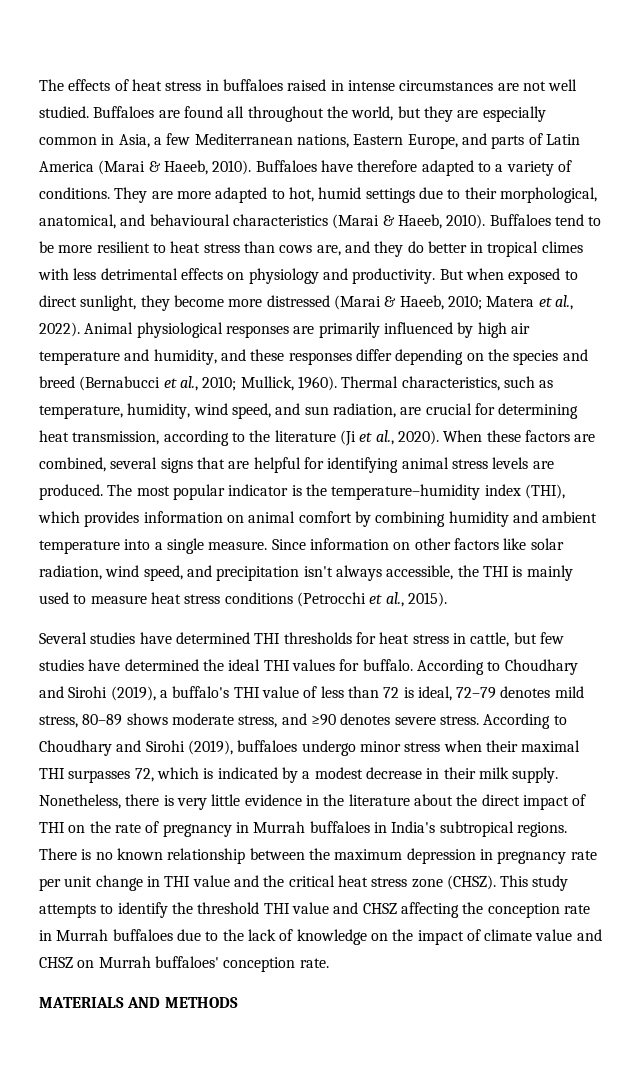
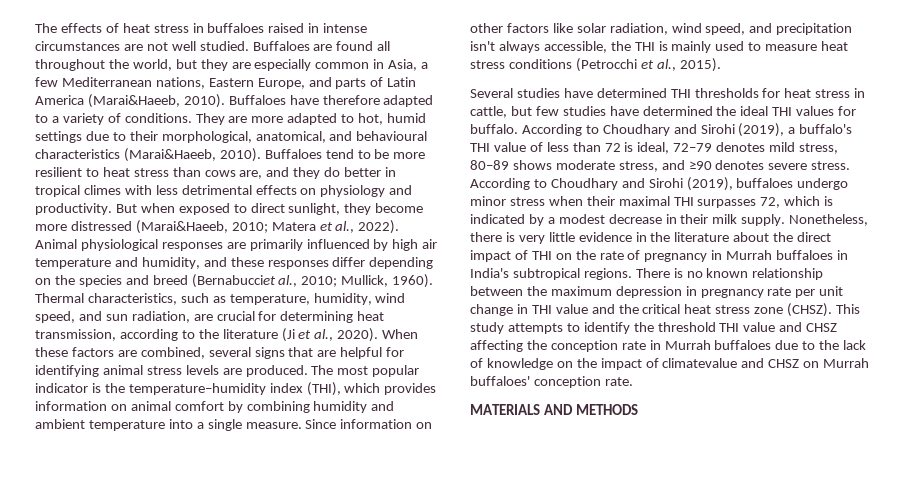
- Buffaloes are found all throughout the world, but they are especially common in Asia, a few Mediterranean nations, Eastern Europe, and parts of Latin America (Marai & Haeeb, 2010).
+ Buffaloes are found all throughout the world, but they are especially common in Asia, a few Mediterranean nations, Eastern Europe, and parts of Latin America (Marai&Haeeb, 2010).
- They are more adapted to hot, humid settings due to their morphological, anatomical, and behavioural characteristics (Marai & Haeeb, 2010).
+ They are more adapted to hot, humid settings due to their morphological, anatomical, and behavioural characteristics (Marai&Haeeb, 2010).
- But when exposed to direct sunlight, they become more distressed (Marai & Haeeb, 2010; Matera et al., 2022).
+ But when exposed to direct sunlight, they become more distressed (Marai&Haeeb, 2010; Matera et al., 2022).
- Animal physiological responses are primarily influenced by high air temperature and humidity, and these responses differ depending on the species and breed (Bernabucci et al., 2010; Mullick, 1960).
+ Animal physiological responses are primarily influenced by high air temperature and humidity, and these responses differ depending on the species and breed (Bernabucciet al., 2010; Mullick, 1960).
- This study attempts to identify the threshold THI value and CHSZ affecting the conception rate in Murrah buffaloes due to the lack of knowledge on the impact of climate value and CHSZ on Murrah buffaloes' conception rate.
+ This study attempts to identify the threshold THI value and CHSZ affecting the conception rate in Murrah buffaloes due to the lack of knowledge on the impact of climatevalue and CHSZ on Murrah buffaloes' conception rate.

